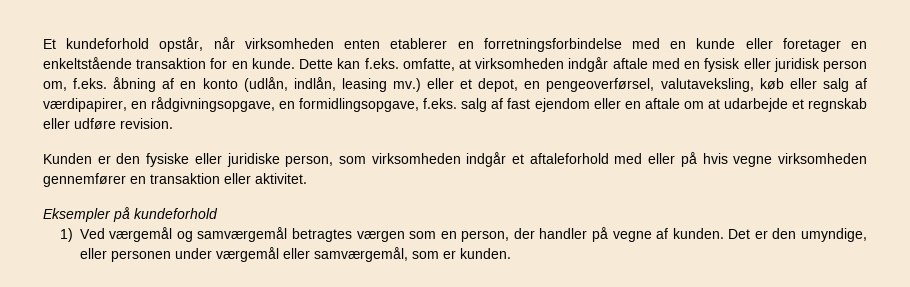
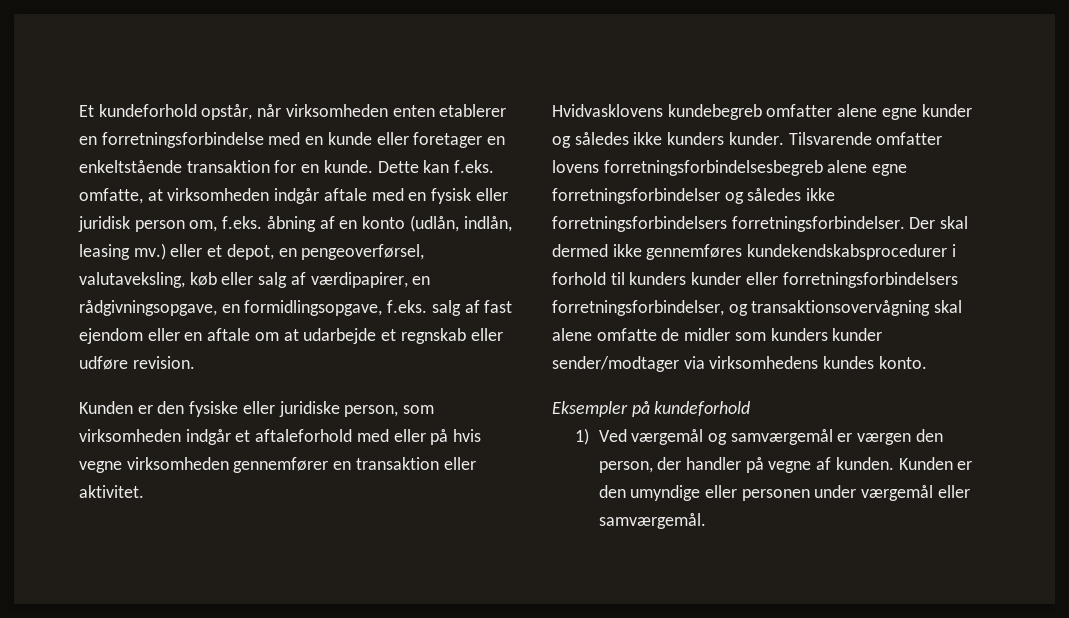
+ Hvidvasklovens kundebegreb omfatter alene egne kunder og således ikke kunders kunder. Tilsvarende omfatter lovens forretningsforbindelsesbegreb alene egne forretningsforbindelser og således ikke forretningsforbindelsers forretningsforbindelser. Der skal dermed ikke gennemføres kundekendskabsprocedurer i forhold til kunders kunder eller forretningsforbindelsers forretningsforbindelser, og transaktionsovervågning skal alene omfatte de midler som kunders kunder sender/modtager via virksomhedens kundes konto.
- 1) Ved værgemål og samværgemål betragtes værgen som en person, der handler på vegne af kunden.
+ 1) Ved værgemål og samværgemål er værgen den person, der handler på vegne af kunden.
- Det er den umyndige, eller personen under værgemål eller samværgemål, som er kunden.
+ Kunden er den umyndige eller personen under værgemål eller samværgemål.

